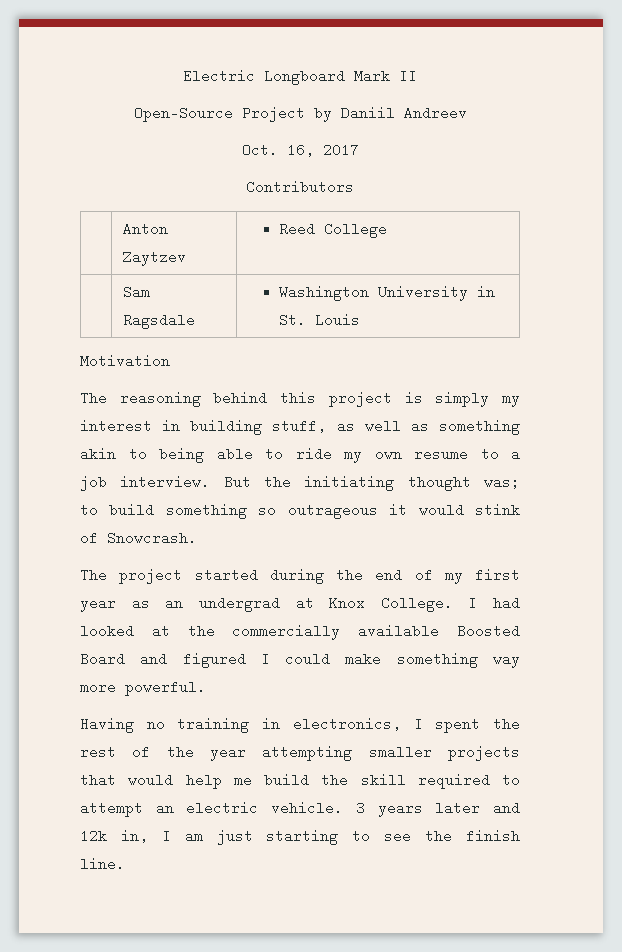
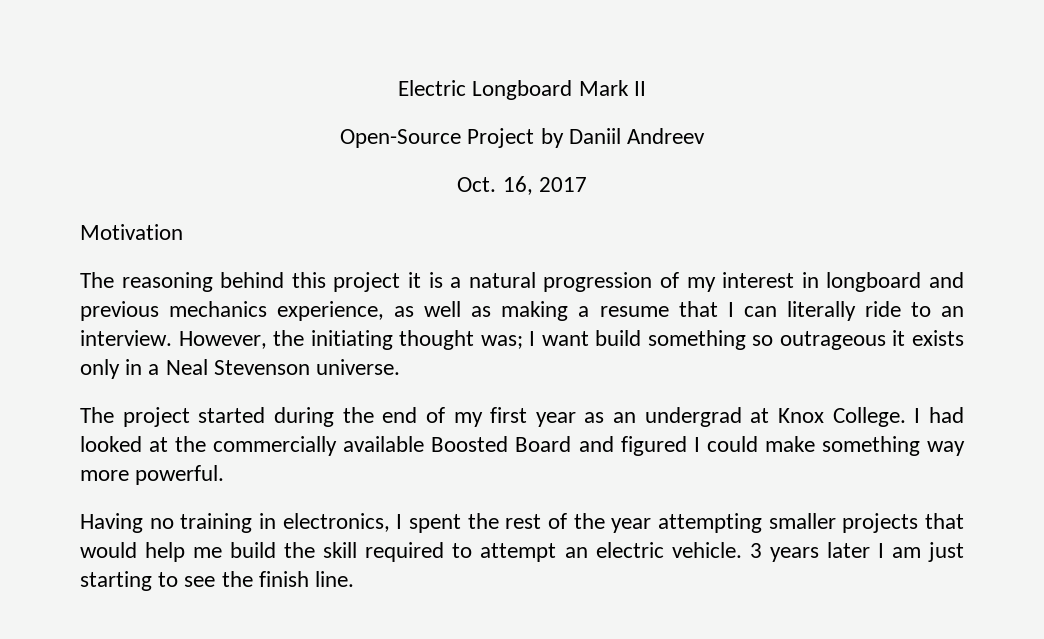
- Contributors
- | Anton Zaytzev | Reed College
- | Sam Ragsdale | Washington University in St. Louis
- The reasoning behind this project is simply my interest in building stuff, as well as something akin to being able to ride my own resume to a job interview. But the initiating thought was; to build something so outrageous it would stink of Snowcrash.
+ The reasoning behind this project it is a natural progression of my interest in longboard and previous mechanics experience, as well as making a resume that I can literally ride to an interview. However, the initiating thought was; I want build something so outrageous it exists only in a Neal Stevenson universe.
- 3 years later and 12k in, I am just starting to see the finish line.
+ 3 years later I am just starting to see the finish line.

